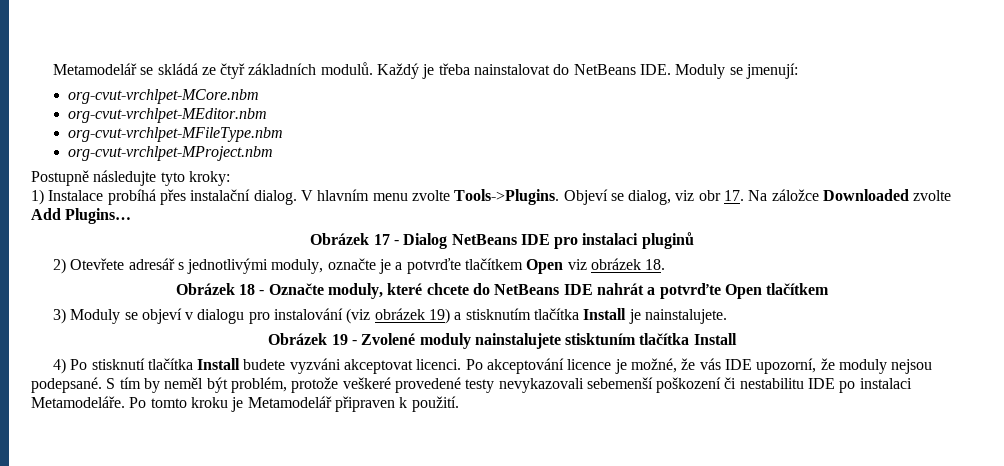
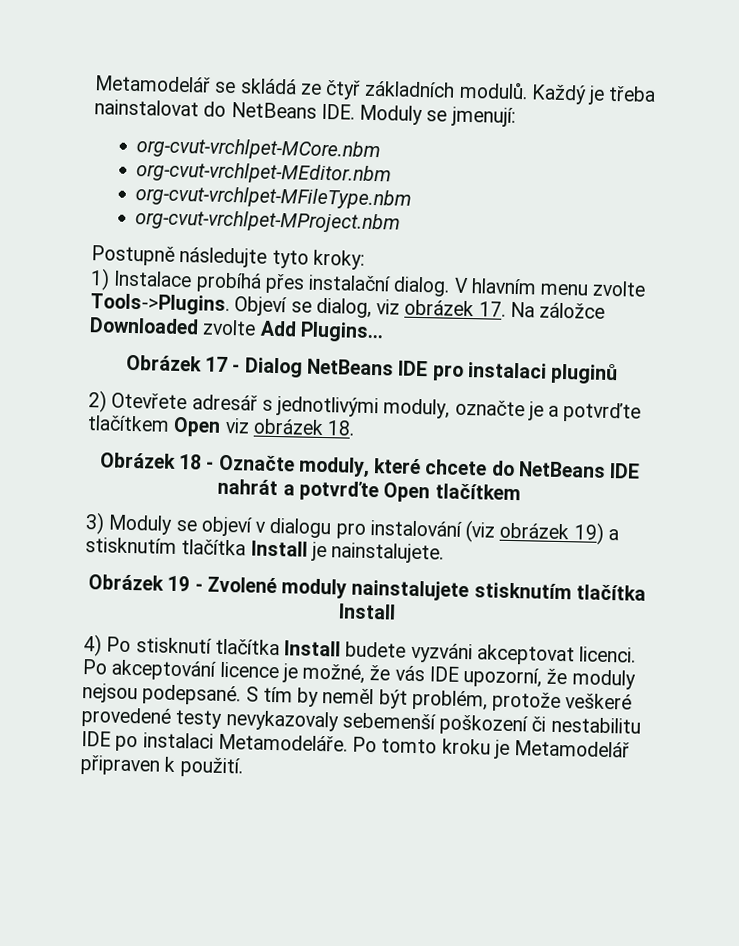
- Objeví se dialog, viz obr 17. Na záložce Downloaded zvolte Add Plugins…
+ Objeví se dialog, viz obrázek 17. Na záložce Downloaded zvolte Add Plugins…
- Obrázek 19 - Zvolené moduly nainstalujete stisktuním tlačítka Install
+ Obrázek 19 - Zvolené moduly nainstalujete stisknutím tlačítka Install
- S tím by neměl být problém, protože veškeré provedené testy nevykazovali sebemenší poškození či nestabilitu IDE po instalaci Metamodeláře.
+ S tím by neměl být problém, protože veškeré provedené testy nevykazovaly sebemenší poškození či nestabilitu IDE po instalaci Metamodeláře.

